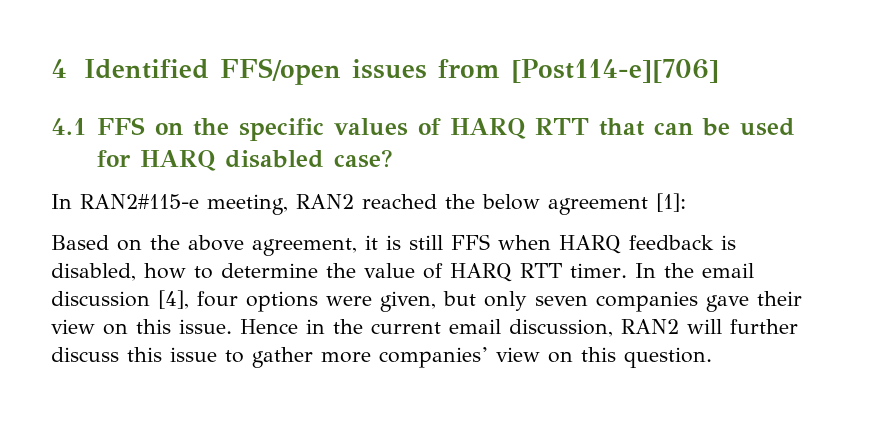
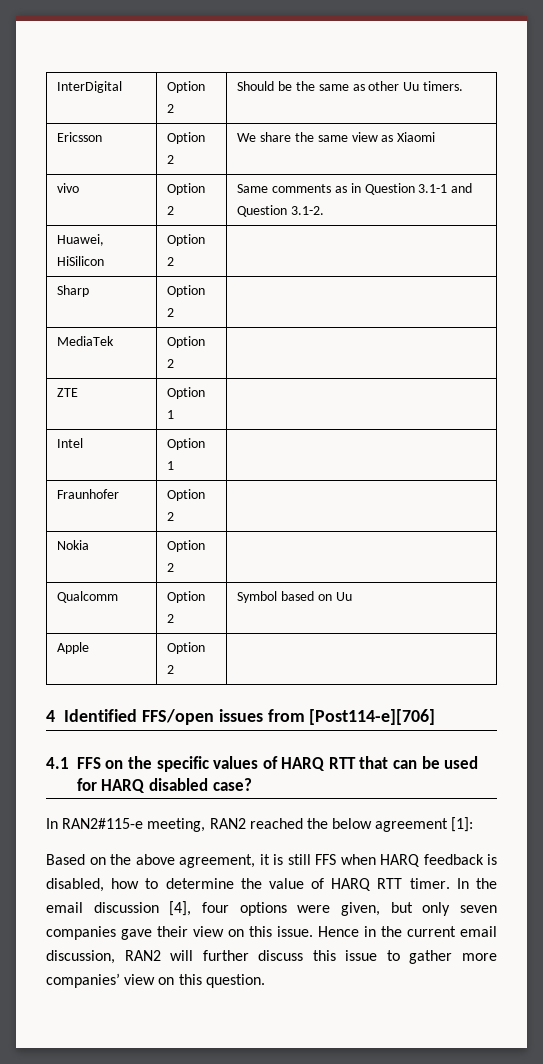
+ InterDigital | Option 2 | Should be the same as other Uu timers.
+ Ericsson | Option 2 | We share the same view as Xiaomi
+ vivo | Option 2 | Same comments as in Question 3.1-1 and Question 3.1-2.
+ Huawei, HiSilicon | Option 2 |
+ Sharp | Option 2 |
+ MediaTek | Option 2 |
+ ZTE | Option 1 |
+ Intel | Option 1 |
+ Fraunhofer | Option 2 |
+ Nokia | Option 2 |
+ Qualcomm | Option 2 | Symbol based on Uu
+ Apple | Option 2 |

